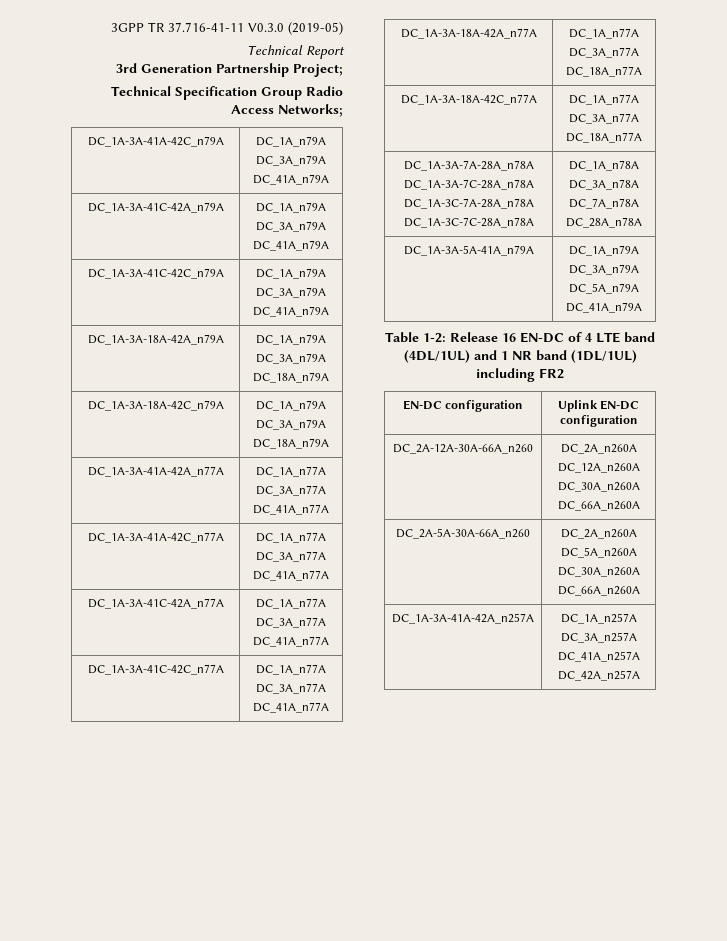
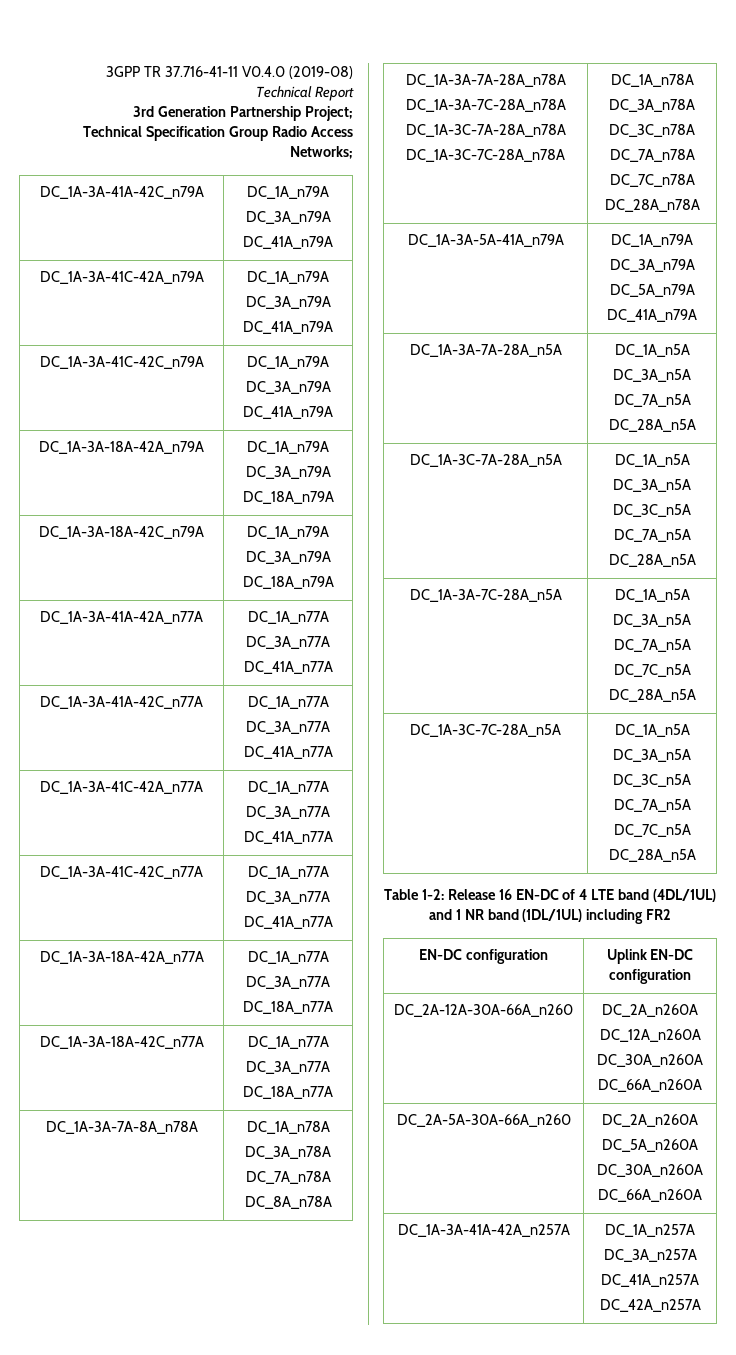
- 3GPP TR 37.716-41-11 V0.3.0 (2019-05)
+ 3GPP TR 37.716-41-11 V0.4.0 (2019-08)
+ DC_1A-3A-7A-8A_n78A | DC_1A_n78A
+ DC_3A_n78A
+ DC_7A_n78A
+ DC_8A_n78A
  DC_1A-3A-7A-28A_n78A
  DC_1A-3A-7C-28A_n78A
  DC_1A-3C-7A-28A_n78A
  DC_1A-3C-7C-28A_n78A | DC_1A_n78A
  DC_3A_n78A
+ DC_3C_n78A
  DC_7A_n78A
+ DC_7C_n78A
+ DC_1A-3A-7A-28A_n5A | DC_1A_n5A
+ DC_3A_n5A
+ DC_7A_n5A
+ DC_28A_n5A
+ DC_1A-3C-7A-28A_n5A | DC_1A_n5A
+ DC_3A_n5A
+ DC_3C_n5A
+ DC_7A_n5A
+ DC_28A_n5A
+ DC_1A-3A-7C-28A_n5A | DC_1A_n5A
+ DC_3A_n5A
+ DC_7A_n5A
+ DC_7C_n5A
+ DC_28A_n5A
+ DC_1A-3C-7C-28A_n5A | DC_1A_n5A
+ DC_3A_n5A
+ DC_3C_n5A
+ DC_7A_n5A
+ DC_7C_n5A
+ DC_28A_n5A

